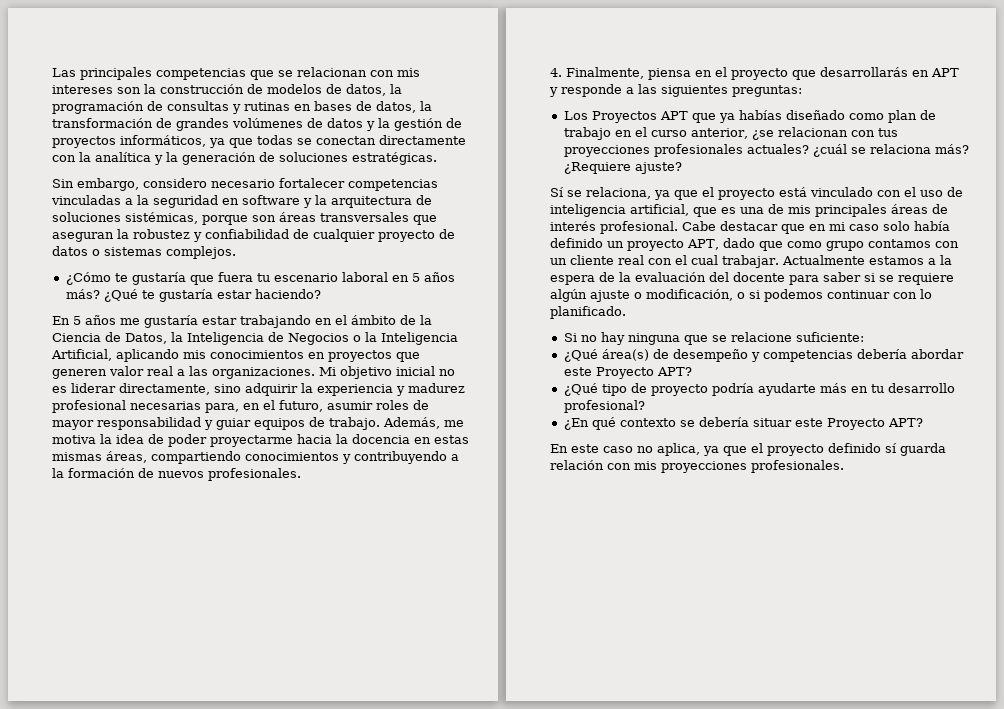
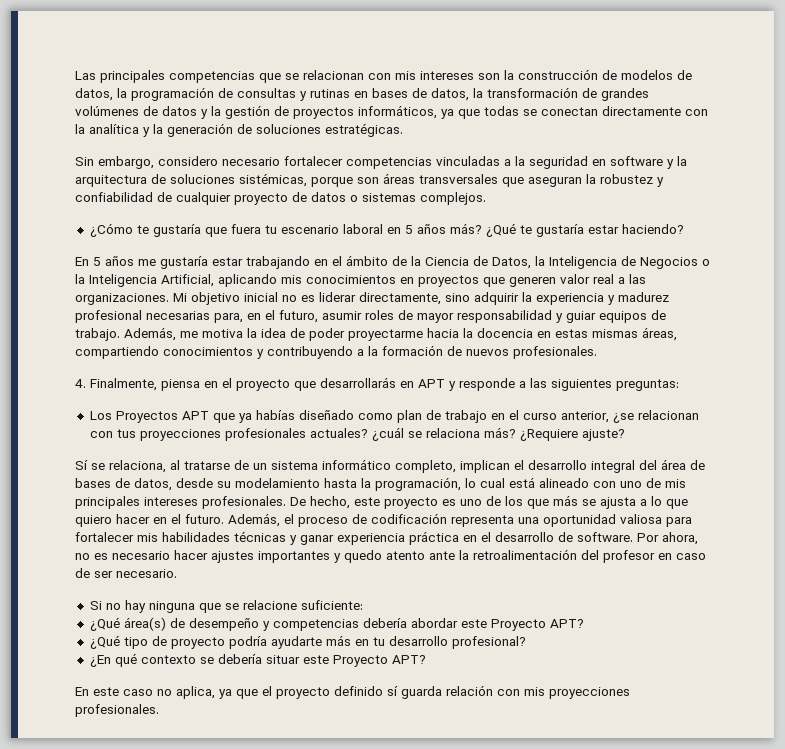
- Sí se relaciona, ya que el proyecto está vinculado con el uso de inteligencia artificial, que es una de mis principales áreas de interés profesional. Cabe destacar que en mi caso solo había definido un proyecto APT, dado que como grupo contamos con un cliente real con el cual trabajar. Actualmente estamos a la espera de la evaluación del docente para saber si se requiere algún ajuste o modificación, o si podemos continuar con lo planificado.
+ Sí se relaciona, al tratarse de un sistema informático completo, implican el desarrollo integral del área de bases de datos, desde su modelamiento hasta la programación, lo cual está alineado con uno de mis principales intereses profesionales. De hecho, este proyecto es uno de los que más se ajusta a lo que quiero hacer en el futuro. Además, el proceso de codificación representa una oportunidad valiosa para fortalecer mis habilidades técnicas y ganar experiencia práctica en el desarrollo de software. Por ahora, no es necesario hacer ajustes importantes y quedo atento ante la retroalimentación del profesor en caso de ser necesario.

